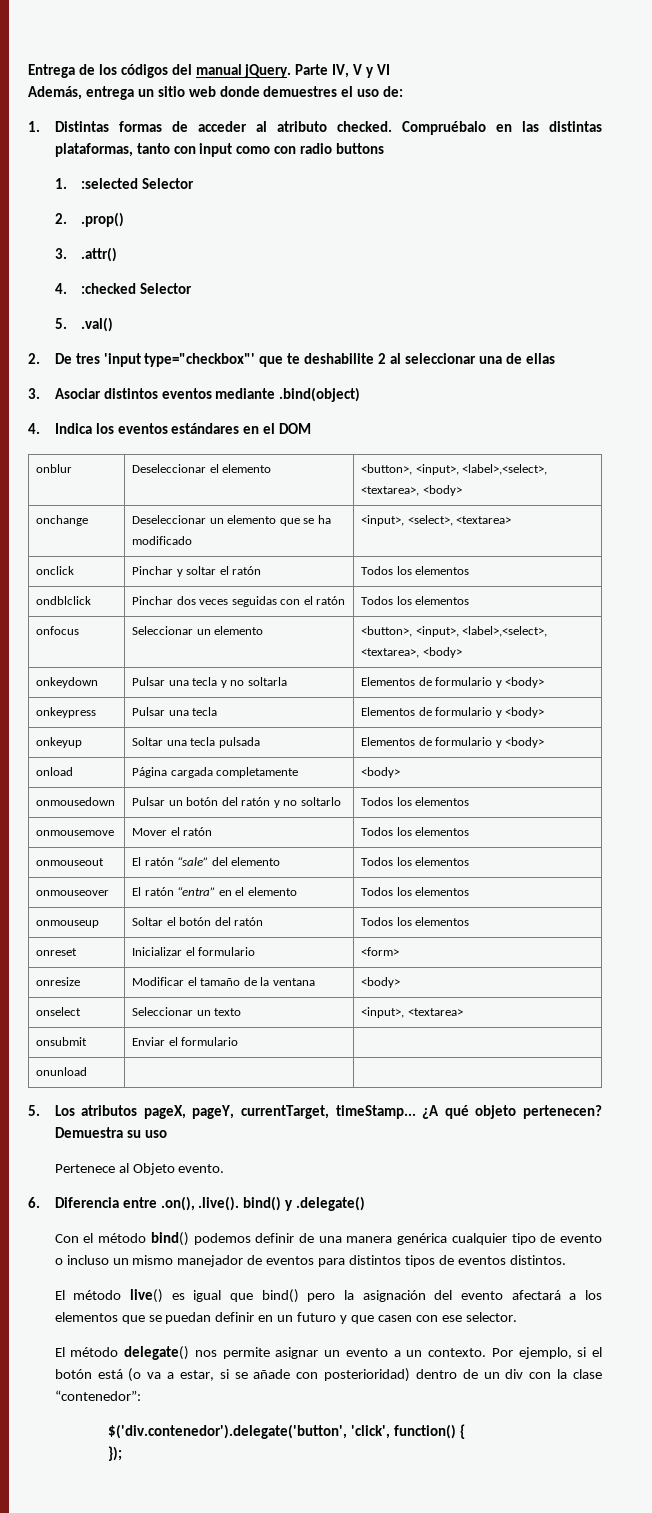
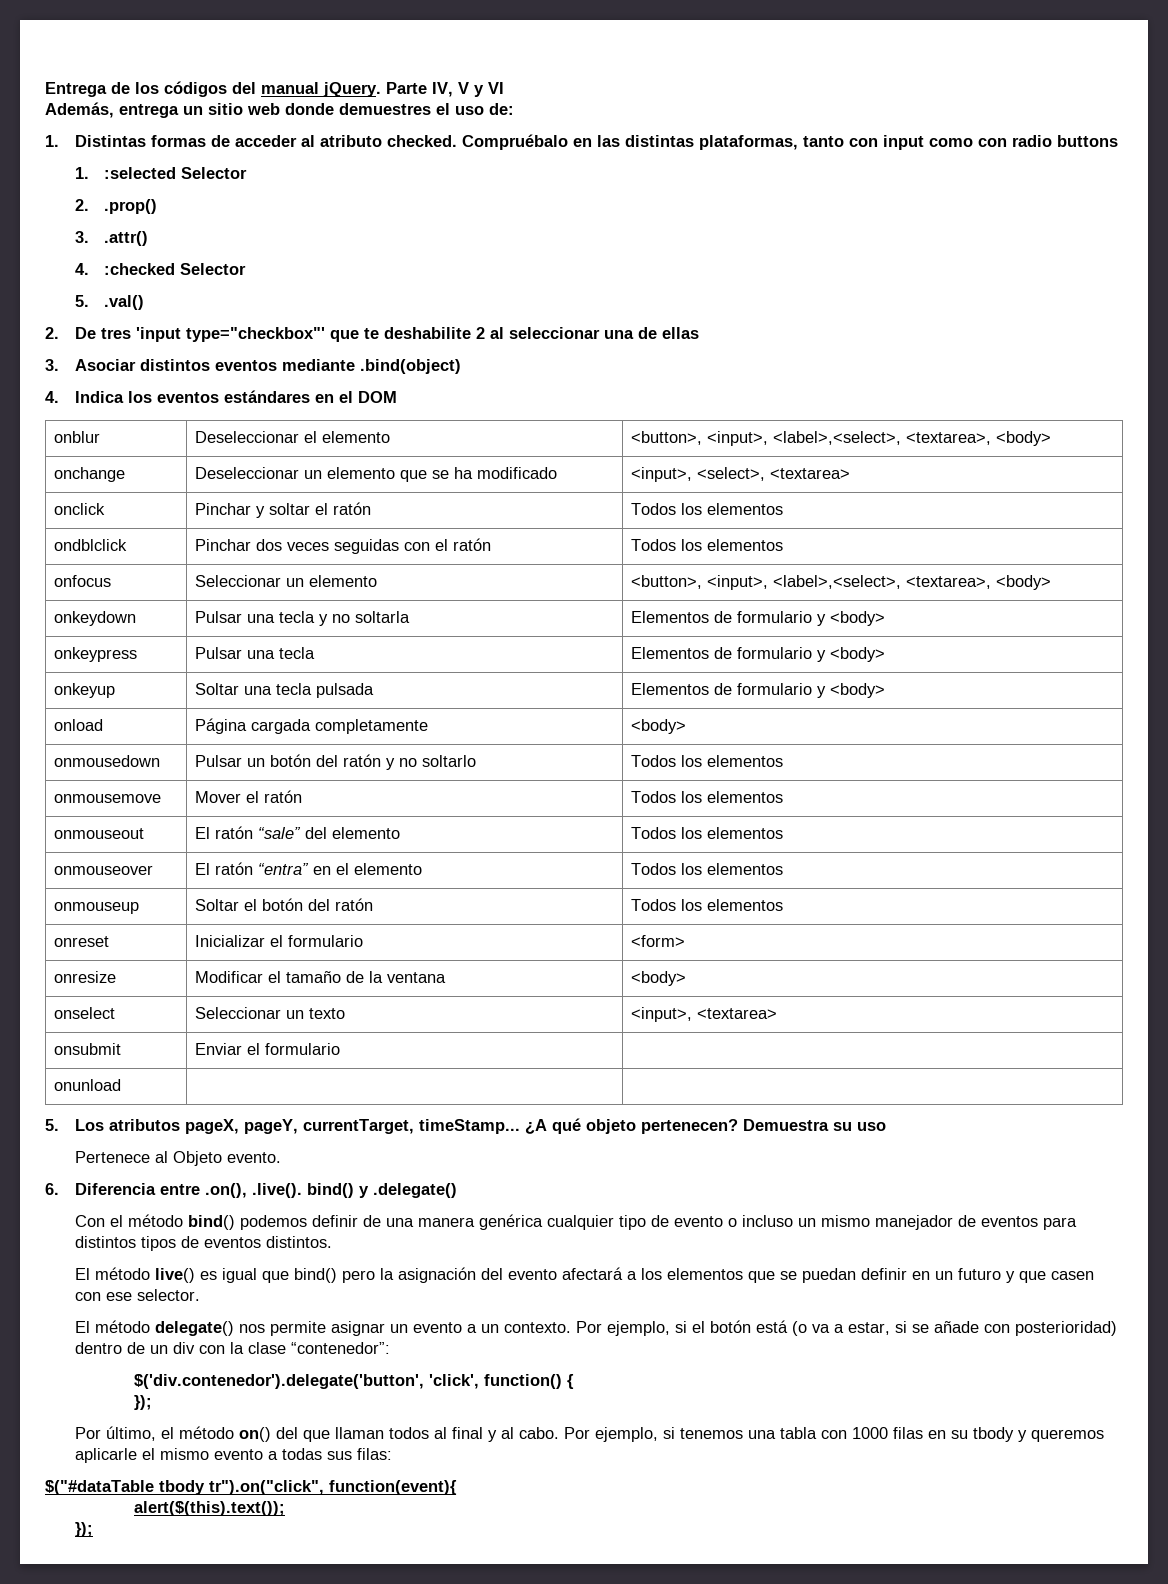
+ Por último, el método on() del que llaman todos al final y al cabo. Por ejemplo, si tenemos una tabla con 1000 filas en su tbody y queremos aplicarle el mismo evento a todas sus filas:
+ $("#dataTable tbody tr").on("click", function(event){
+ alert($(this).text());
+ });

